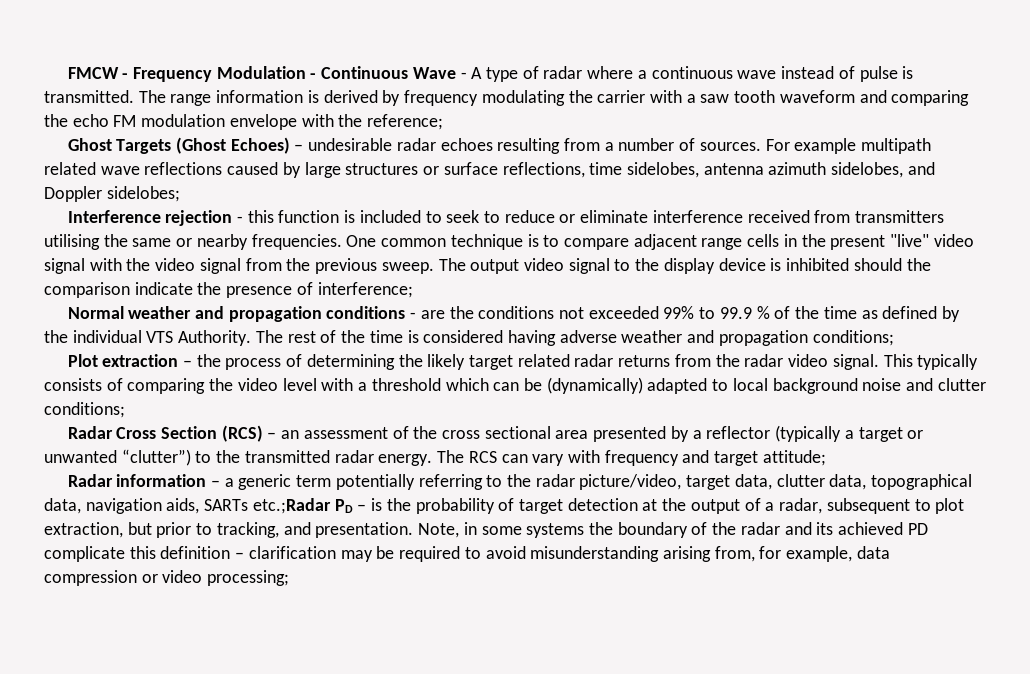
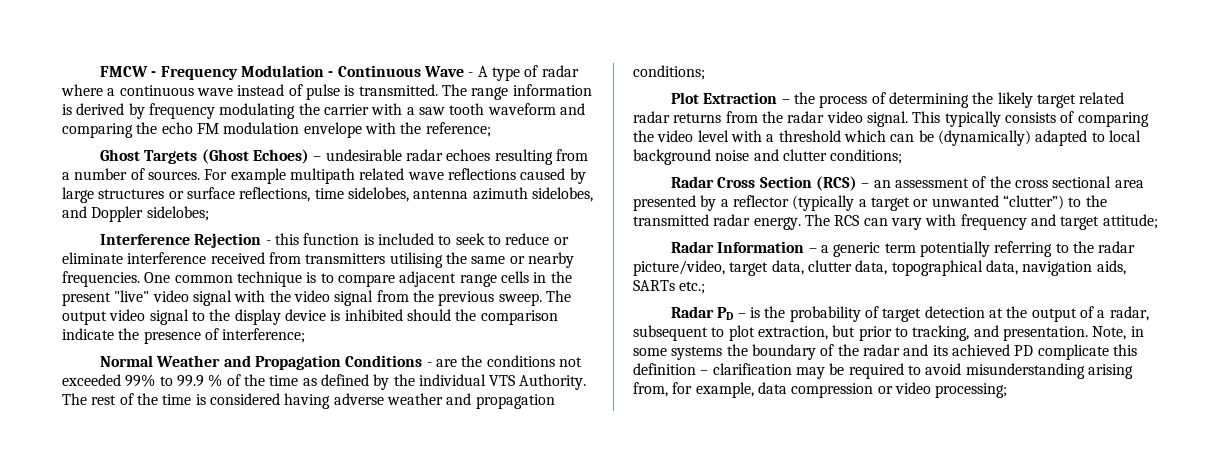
- Interference rejection - this function is included to seek to reduce or eliminate interference received from transmitters utilising the same or nearby frequencies.
+ Interference Rejection - this function is included to seek to reduce or eliminate interference received from transmitters utilising the same or nearby frequencies.
- Normal weather and propagation conditions - are the conditions not exceeded 99% to 99.9 % of the time as defined by the individual VTS Authority.
+ Normal Weather and Propagation Conditions - are the conditions not exceeded 99% to 99.9 % of the time as defined by the individual VTS Authority.
- Plot extraction – the process of determining the likely target related radar returns from the radar video signal.
+ Plot Extraction – the process of determining the likely target related radar returns from the radar video signal.
- Radar information – a generic term potentially referring to the radar picture/video, target data, clutter data, topographical data, navigation aids, SARTs etc.;Radar PD – is the probability of target detection at the output of a radar, subsequent to plot extraction, but prior to tracking, and presentation.
+ Radar Information – a generic term potentially referring to the radar picture/video, target data, clutter data, topographical data, navigation aids, SARTs etc.;
+ Radar PD – is the probability of target detection at the output of a radar, subsequent to plot extraction, but prior to tracking, and presentation.

